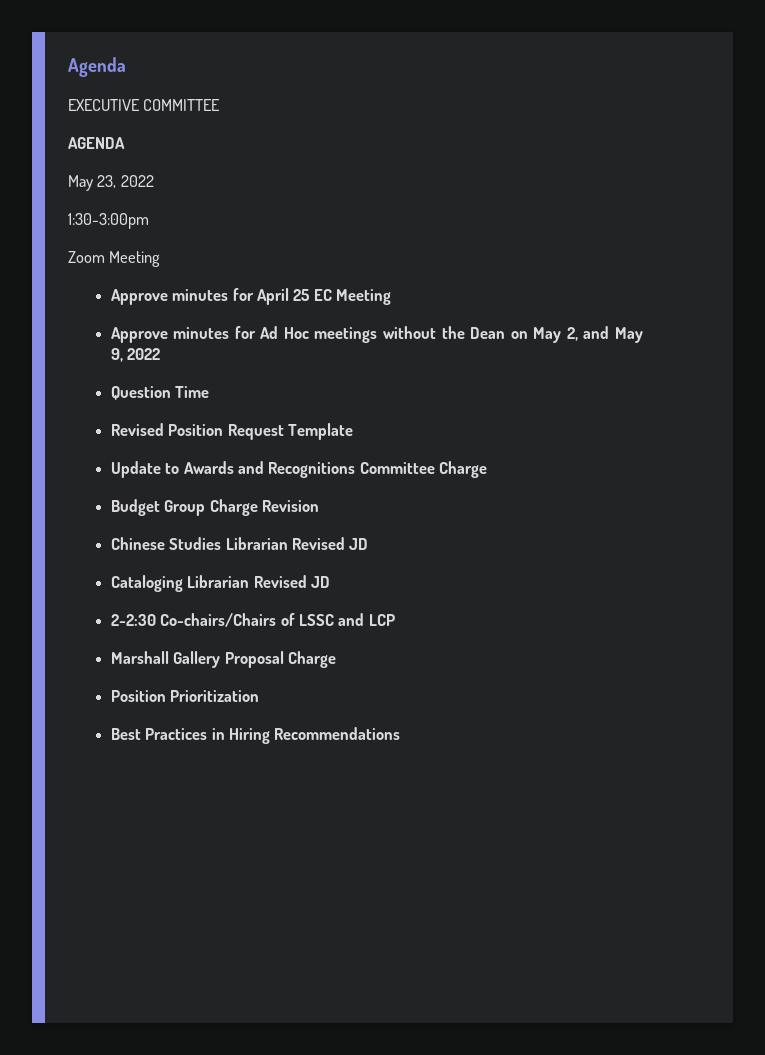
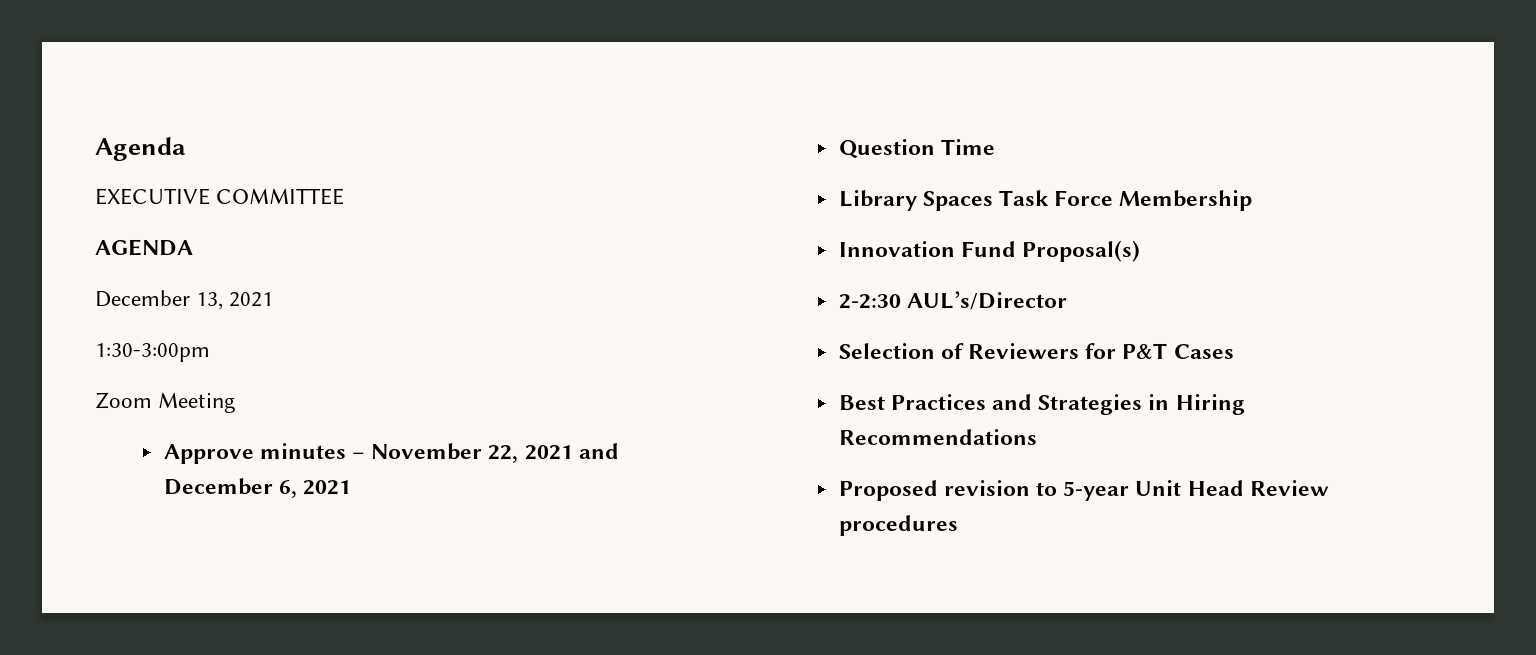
- May 23, 2022
+ December 13, 2021
- Approve minutes for April 25 EC Meeting
- Approve minutes for Ad Hoc meetings without the Dean on May 2, and May 9, 2022
+ Approve minutes – November 22, 2021 and December 6, 2021
  Question Time
- Revised Position Request Template
- Update to Awards and Recognitions Committee Charge
- Budget Group Charge Revision
- Chinese Studies Librarian Revised JD
- Cataloging Librarian Revised JD
- 2-2:30 Co-chairs/Chairs of LSSC and LCP
- Marshall Gallery Proposal Charge
- Position Prioritization
+ Library Spaces Task Force Membership
+ Innovation Fund Proposal(s)
+ 2-2:30 AUL’s/Director
+ Selection of Reviewers for P&T Cases
- Best Practices in Hiring Recommendations
+ Best Practices and Strategies in Hiring Recommendations
+ Proposed revision to 5-year Unit Head Review procedures

